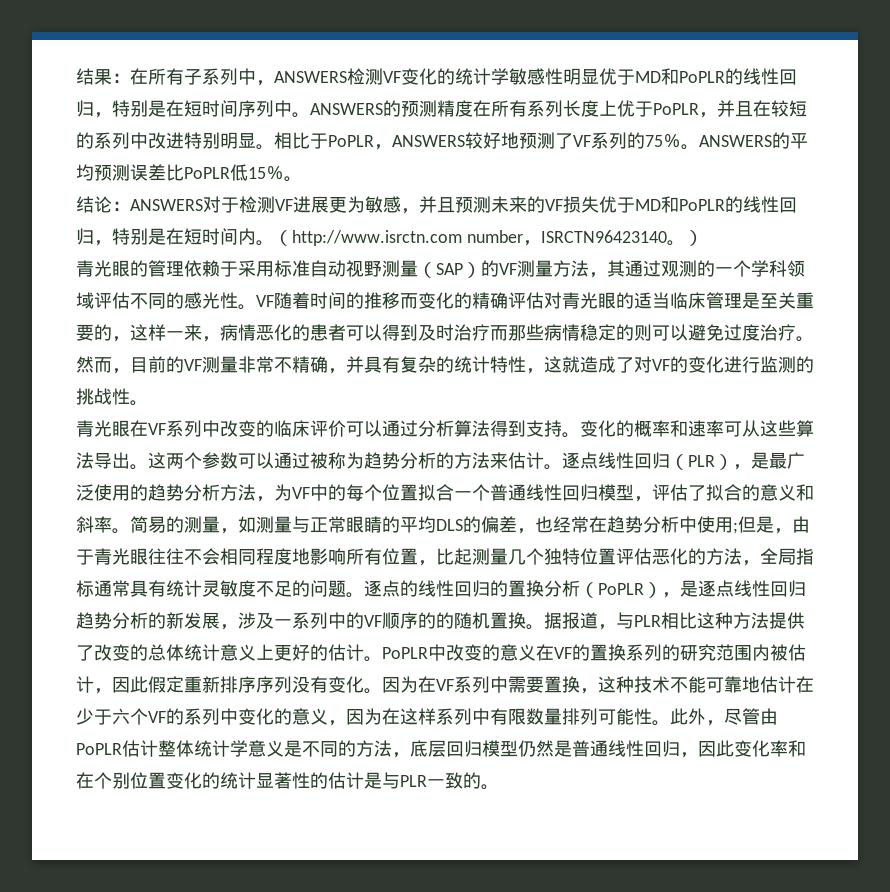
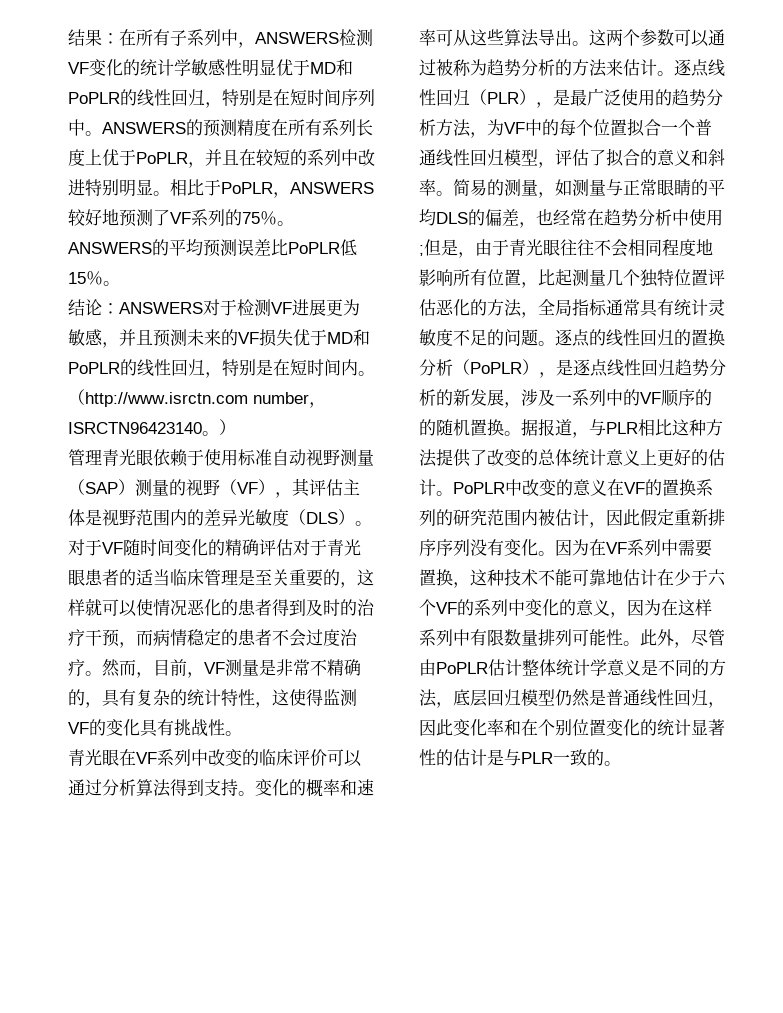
- 青光眼的管理依赖于采用标准自动视野测量（SAP）的VF测量方法，其通过观测的一个学科领域评估不同的感光性。VF随着时间的推移而变化的精确评估对青光眼的适当临床管理是至关重要的，这样一来，病情恶化的患者可以得到及时治疗而那些病情稳定的则可以避免过度治疗。
+ 管理青光眼依赖于使用标准自动视野测量（SAP）测量的视野（VF），其评估主体是视野范围内的差异光敏度（DLS）。对于VF随时间变化的精确评估对于青光眼患者的适当临床管理是至关重要的，这样就可以使情况恶化的患者得到及时的治疗干预，而病情稳定的患者不会过度治疗。
- 然而，目前的VF测量非常不精确，并具有复杂的统计特性，这就造成了对VF的变化进行监测的挑战性。
+ 然而，目前，VF测量是非常不精确的，具有复杂的统计特性，这使得监测VF的变化具有挑战性。

